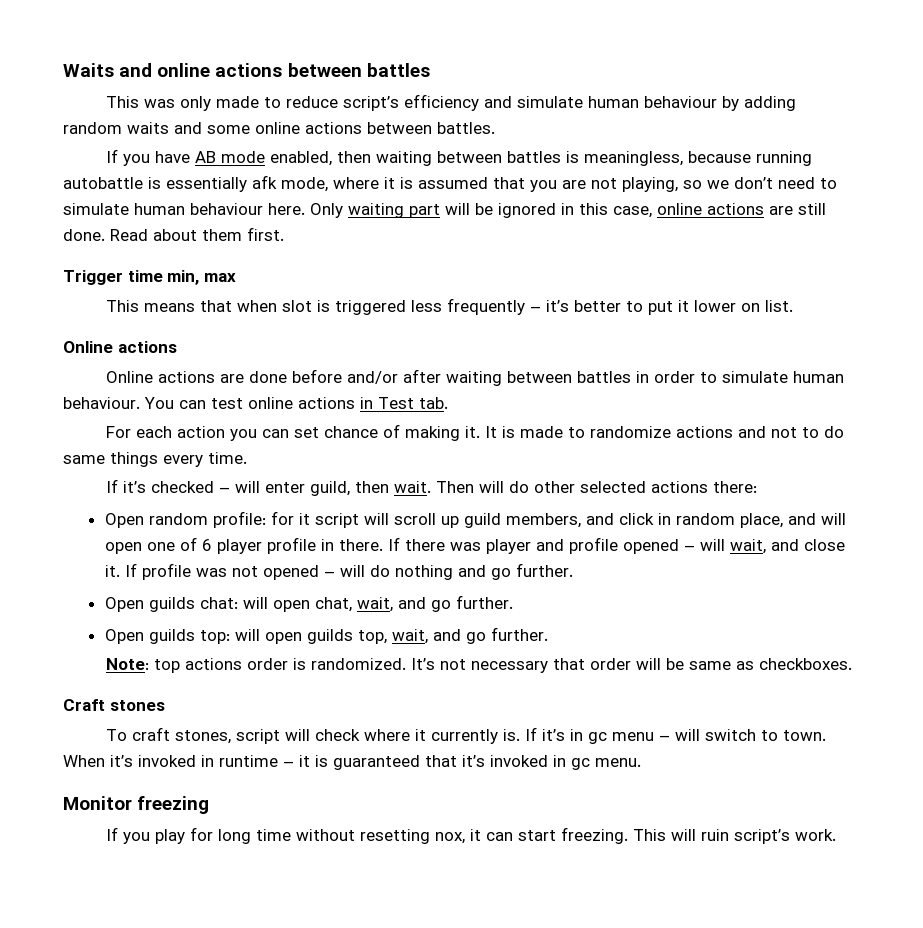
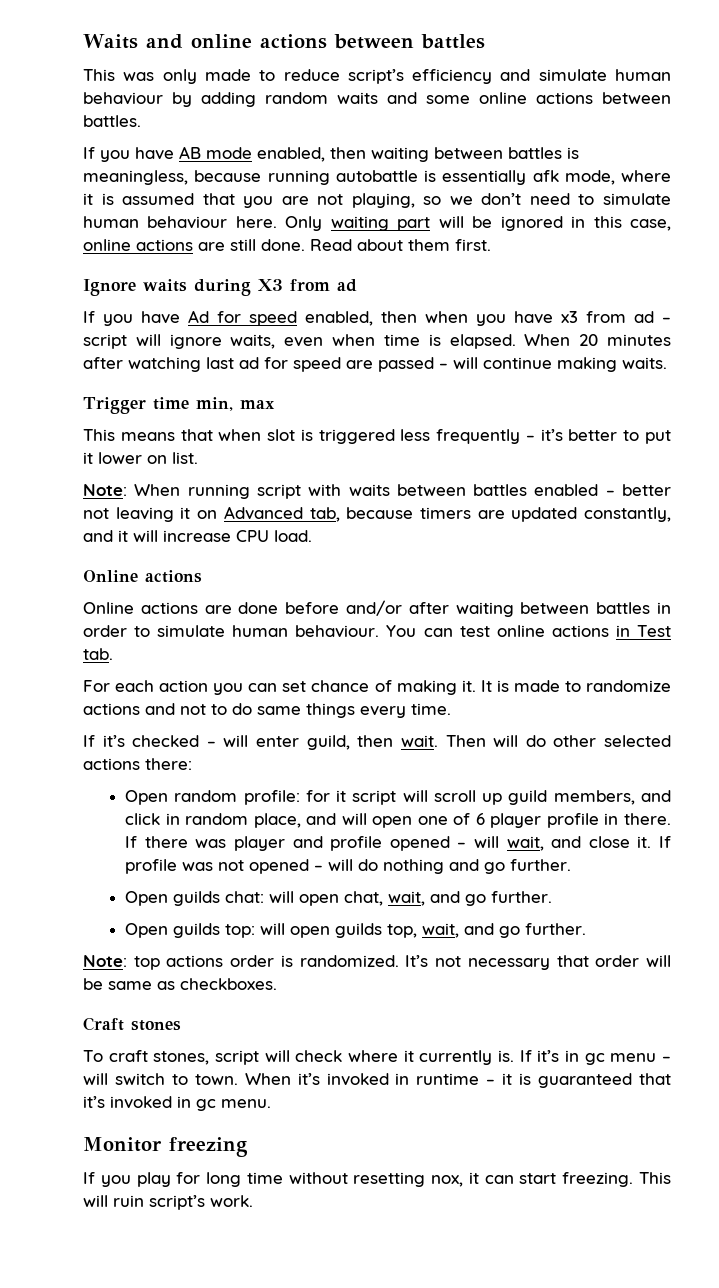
+ Ignore waits during X3 from ad
+ If you have Ad for speed enabled, then when you have x3 from ad – script will ignore waits, even when time is elapsed. When 20 minutes after watching last ad for speed are passed – will continue making waits.
+ Note: When running script with waits between battles enabled – better not leaving it on Advanced tab, because timers are updated constantly, and it will increase CPU load.

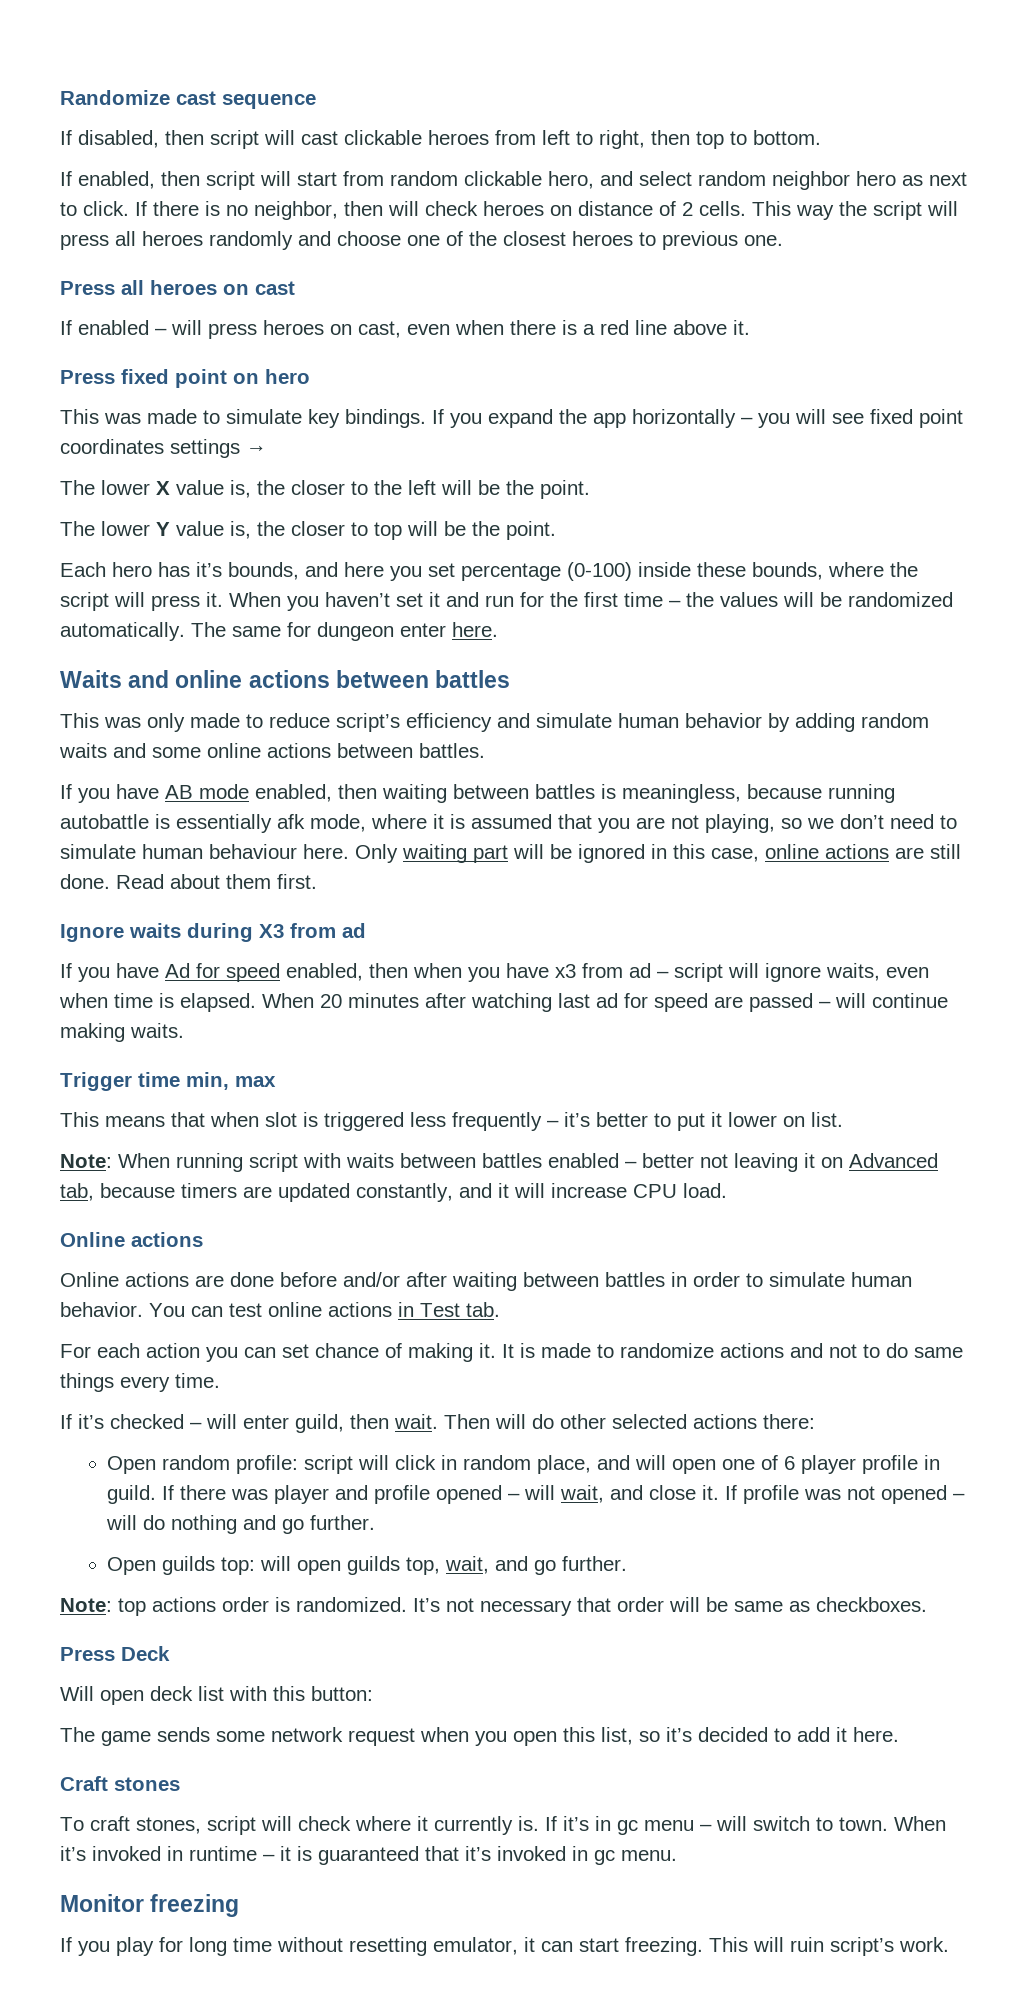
+ Randomize cast sequence
+ If disabled, then script will cast clickable heroes from left to right, then top to bottom.
+ If enabled, then script will start from random clickable hero, and select random neighbor hero as next to click. If there is no neighbor, then will check heroes on distance of 2 cells. This way the script will press all heroes randomly and choose one of the closest heroes to previous one.
+ Press all heroes on cast
+ If enabled – will press heroes on cast, even when there is a red line above it.
+ Press fixed point on hero
+ This was made to simulate key bindings. If you expand the app horizontally – you will see fixed point coordinates settings →
+ The lower X value is, the closer to the left will be the point.
+ The lower Y value is, the closer to top will be the point.
+ Each hero has it’s bounds, and here you set percentage (0-100) inside these bounds, where the script will press it. When you haven’t set it and run for the first time – the values will be randomized automatically. The same for dungeon enter here.
- This was only made to reduce script’s efficiency and simulate human behaviour by adding random waits and some online actions between battles.
+ This was only made to reduce script’s efficiency and simulate human behavior by adding random waits and some online actions between battles.
- Online actions are done before and/or after waiting between battles in order to simulate human behaviour.
+ Online actions are done before and/or after waiting between battles in order to simulate human behavior.
- Open random profile: for it script will scroll up guild members, and click in random place, and will open one of 6 player profile in there.
+ Open random profile: script will click in random place, and will open one of 6 player profile in guild.
- Open guilds chat: will open chat, wait, and go further.
+ Press Deck
+ Will open deck list with this button:
+ The game sends some network request when you open this list, so it’s decided to add it here.
- If you play for long time without resetting nox, it can start freezing.
+ If you play for long time without resetting emulator, it can start freezing.

